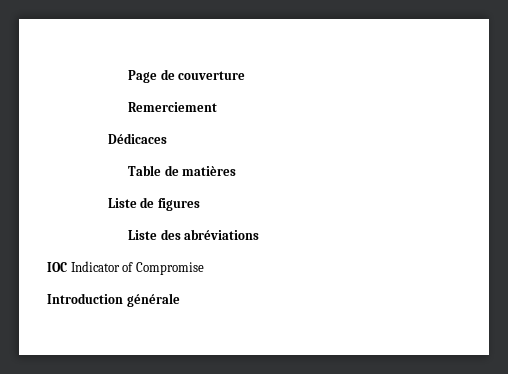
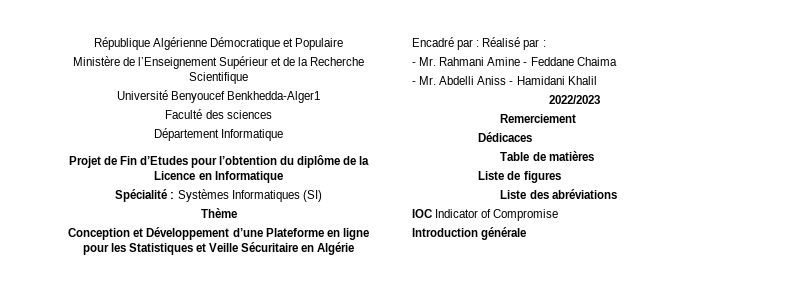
- Page de couverture
+ République Algérienne Démocratique et Populaire
+ Ministère de l’Enseignement Supérieur et de la Recherche Scientifique
+ Université Benyoucef Benkhedda-Alger1
+ Faculté des sciences
+ Département Informatique
+ Projet de Fin d’Etudes pour l’obtention du diplôme de la Licence en Informatique
+ Spécialité : Systèmes Informatiques (SI)
+ Thème
+ Conception et Développement d’une Plateforme en ligne pour les Statistiques et Veille Sécuritaire en Algérie
+ Encadré par : Réalisé par :
+ - Mr. Rahmani Amine - Feddane Chaima
+ - Mr. Abdelli Aniss - Hamidani Khalil
+ 2022/2023

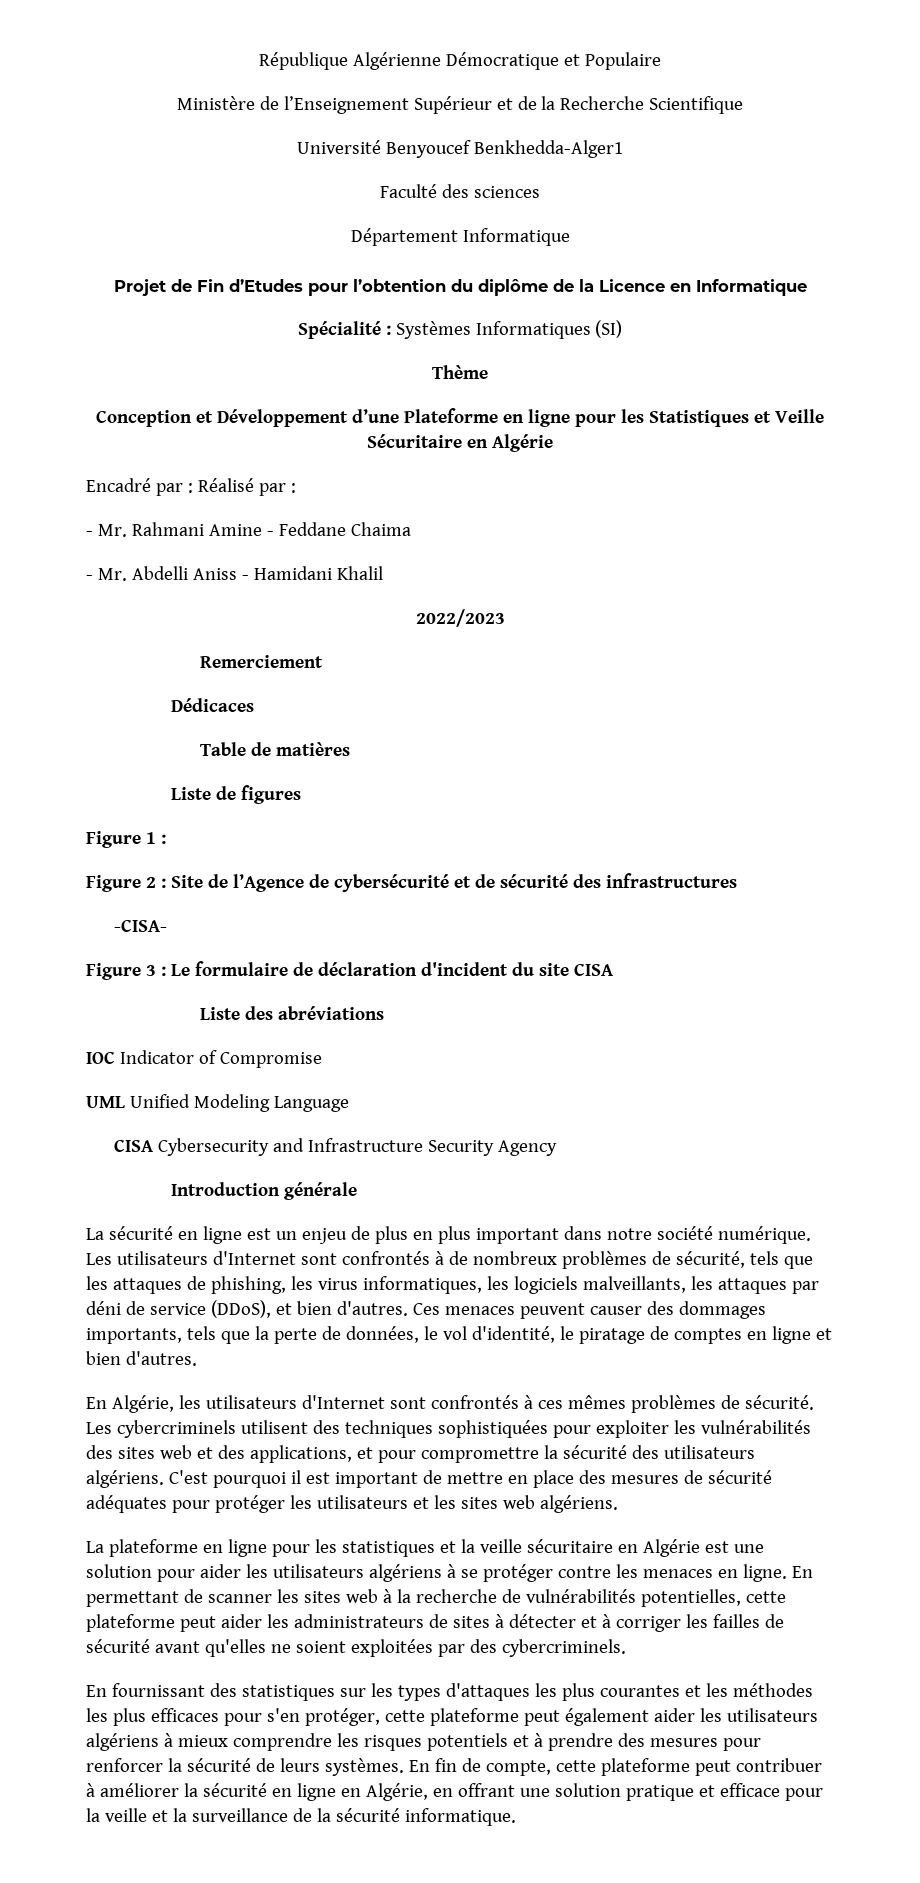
+ Figure 1 :
+ Figure 2 : Site de l’Agence de cybersécurité et de sécurité des infrastructures
+ -CISA-
+ Figure 3 : Le formulaire de déclaration d'incident du site CISA
+ UML Unified Modeling Language
+ CISA Cybersecurity and Infrastructure Security Agency
  Introduction générale
+ La sécurité en ligne est un enjeu de plus en plus important dans notre société numérique. Les utilisateurs d'Internet sont confrontés à de nombreux problèmes de sécurité, tels que les attaques de phishing, les virus informatiques, les logiciels malveillants, les attaques par déni de service (DDoS), et bien d'autres. Ces menaces peuvent causer des dommages importants, tels que la perte de données, le vol d'identité, le piratage de comptes en ligne et bien d'autres.
+ En Algérie, les utilisateurs d'Internet sont confrontés à ces mêmes problèmes de sécurité. Les cybercriminels utilisent des techniques sophistiquées pour exploiter les vulnérabilités des sites web et des applications, et pour compromettre la sécurité des utilisateurs algériens. C'est pourquoi il est important de mettre en place des mesures de sécurité adéquates pour protéger les utilisateurs et les sites web algériens.
+ La plateforme en ligne pour les statistiques et la veille sécuritaire en Algérie est une solution pour aider les utilisateurs algériens à se protéger contre les menaces en ligne. En permettant de scanner les sites web à la recherche de vulnérabilités potentielles, cette plateforme peut aider les administrateurs de sites à détecter et à corriger les failles de sécurité avant qu'elles ne soient exploitées par des cybercriminels.
+ En fournissant des statistiques sur les types d'attaques les plus courantes et les méthodes les plus efficaces pour s'en protéger, cette plateforme peut également aider les utilisateurs algériens à mieux comprendre les risques potentiels et à prendre des mesures pour renforcer la sécurité de leurs systèmes. En fin de compte, cette plateforme peut contribuer à améliorer la sécurité en ligne en Algérie, en offrant une solution pratique et efficace pour la veille et la surveillance de la sécurité informatique.

